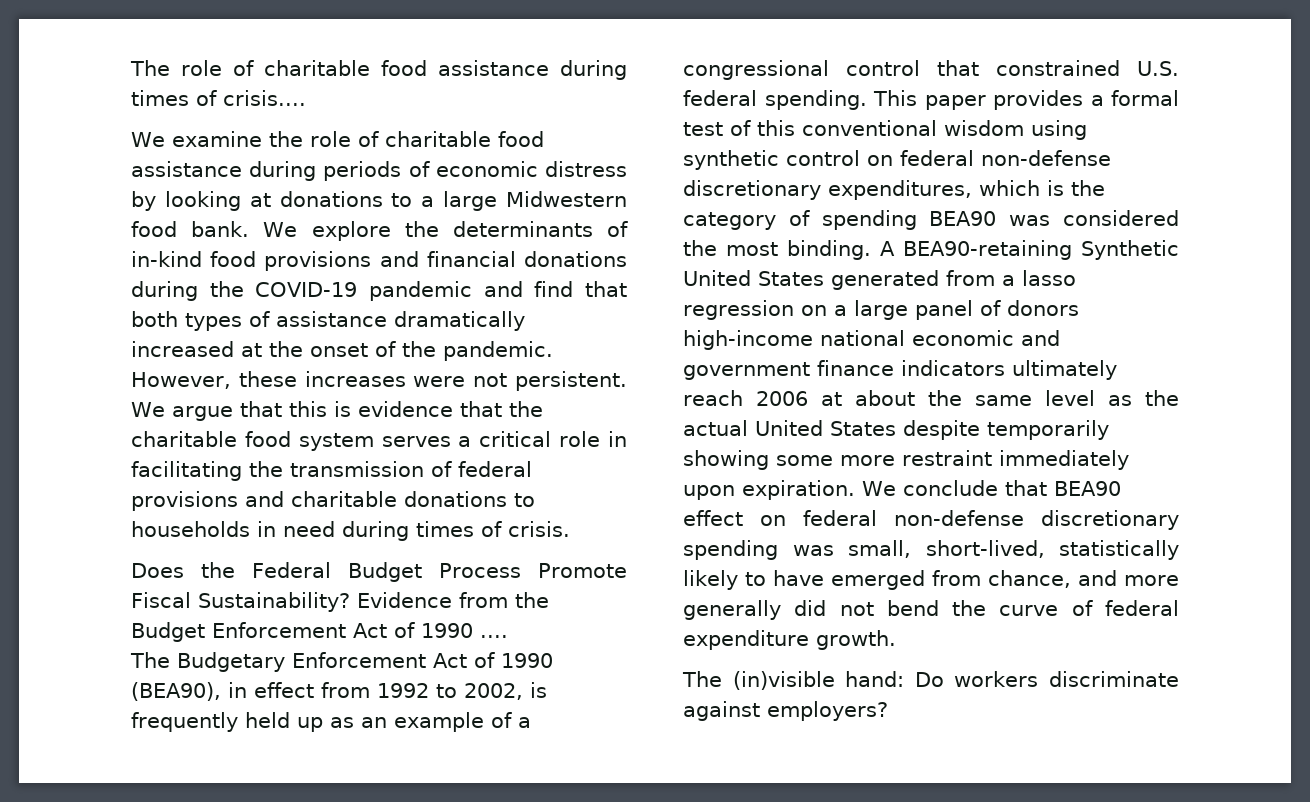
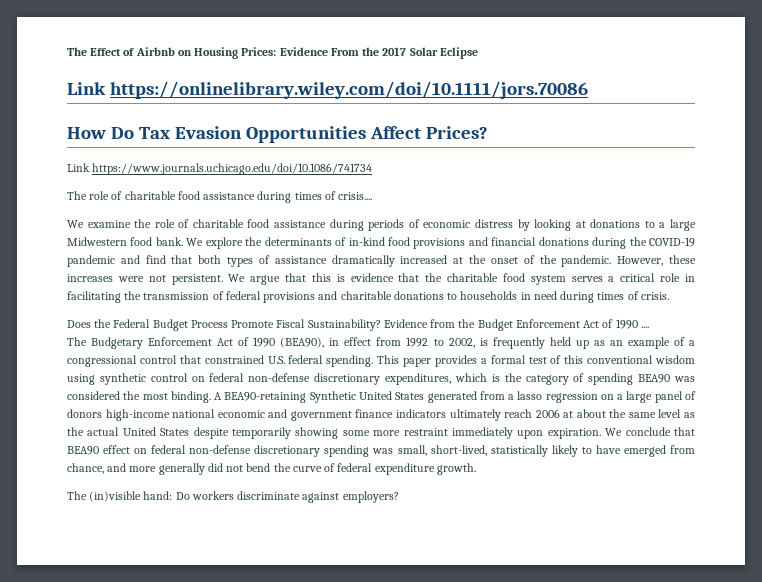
+ The Effect of Airbnb on Housing Prices: Evidence From the 2017 Solar Eclipse
+ Link https://onlinelibrary.wiley.com/doi/10.1111/jors.70086
+ How Do Tax Evasion Opportunities Affect Prices?
+ Link https://www.journals.uchicago.edu/doi/10.1086/741734

